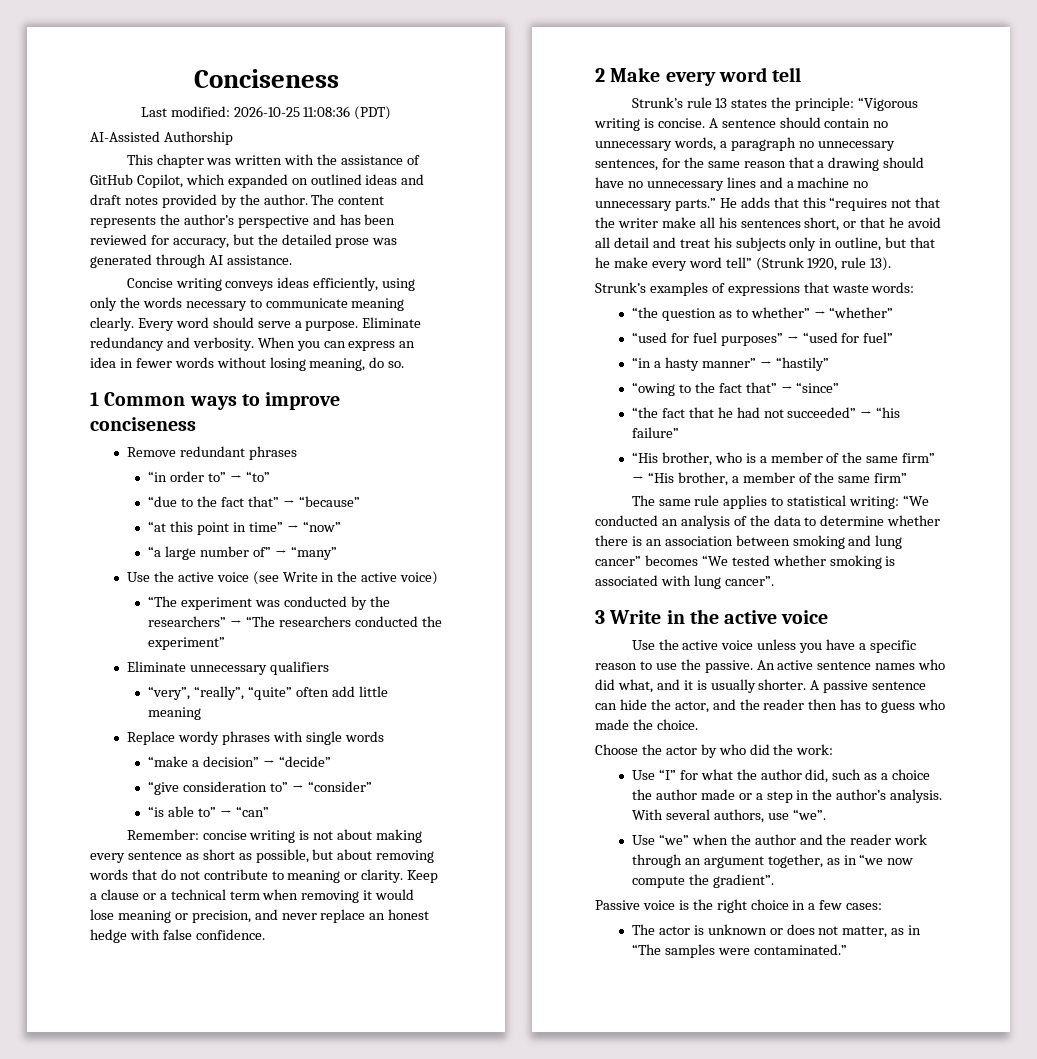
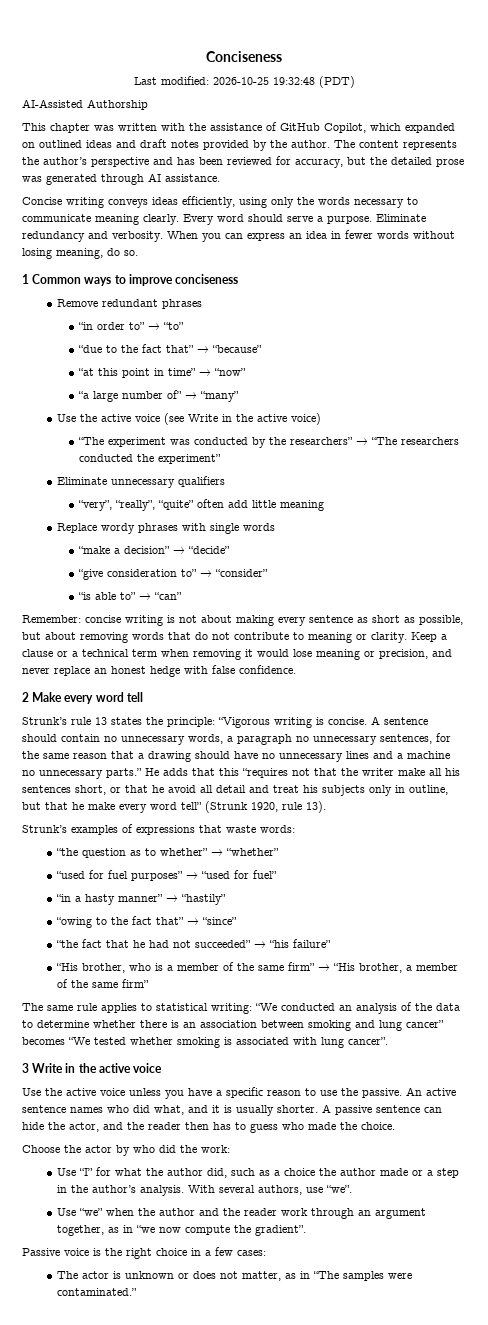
- Last modified: 2026-10-25 11:08:36 (PDT)
+ Last modified: 2026-10-25 19:32:48 (PDT)

